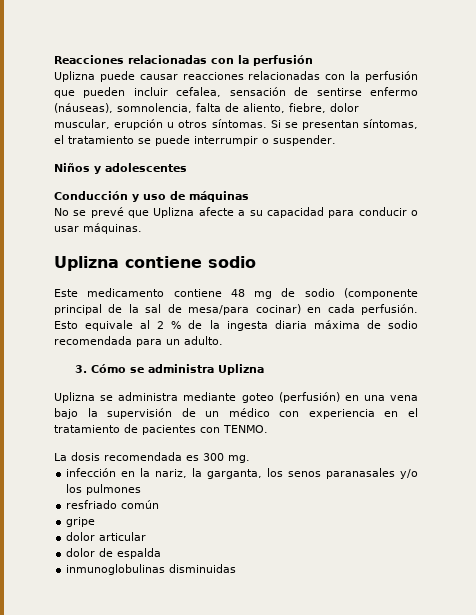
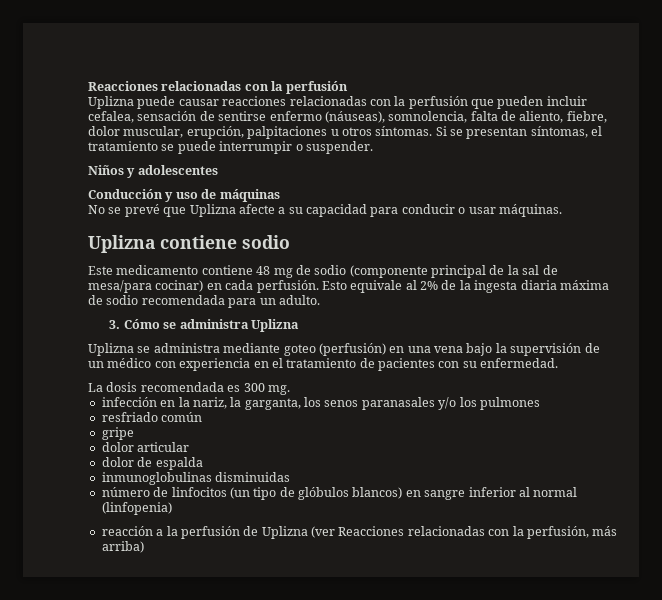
- Uplizna puede causar reacciones relacionadas con la perfusión que pueden incluir cefalea, sensación de sentirse enfermo (náuseas), somnolencia, falta de aliento, fiebre, dolor muscular, erupción u otros síntomas.
+ Uplizna puede causar reacciones relacionadas con la perfusión que pueden incluir cefalea, sensación de sentirse enfermo (náuseas), somnolencia, falta de aliento, fiebre, dolor muscular, erupción, palpitaciones u otros síntomas.
- Esto equivale al 2 % de la ingesta diaria máxima de sodio recomendada para un adulto.
+ Esto equivale al 2% de la ingesta diaria máxima de sodio recomendada para un adulto.
- Uplizna se administra mediante goteo (perfusión) en una vena bajo la supervisión de un médico con experiencia en el tratamiento de pacientes con TENMO.
+ Uplizna se administra mediante goteo (perfusión) en una vena bajo la supervisión de un médico con experiencia en el tratamiento de pacientes con su enfermedad.
+ número de linfocitos (un tipo de glóbulos blancos) en sangre inferior al normal (linfopenia)
+ reacción a la perfusión de Uplizna (ver Reacciones relacionadas con la perfusión, más arriba)

